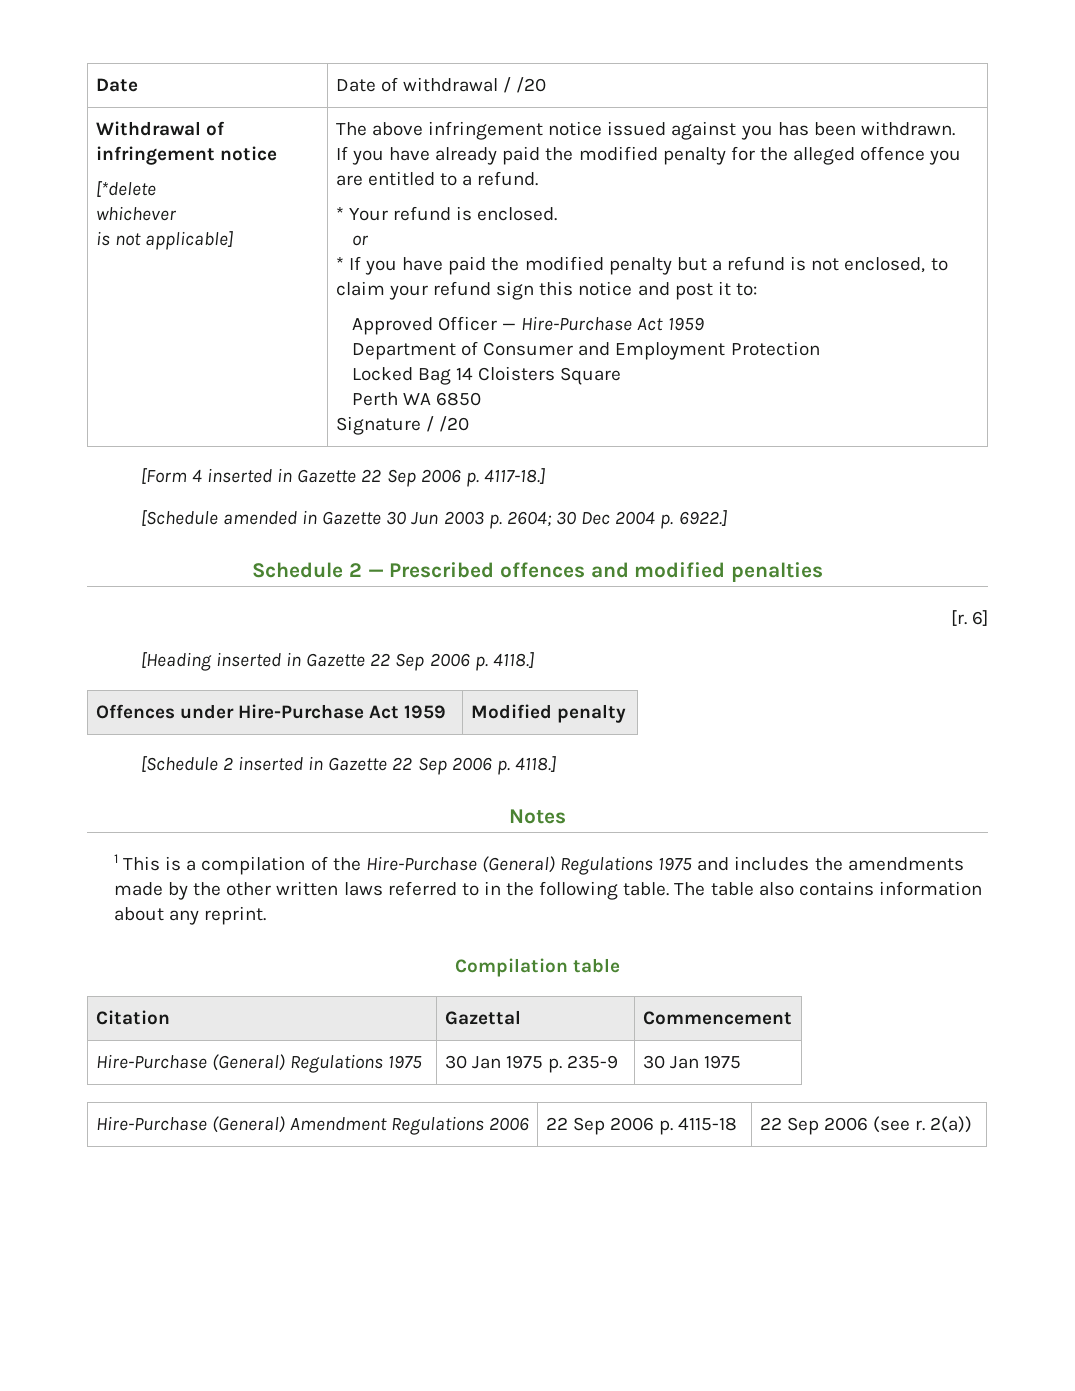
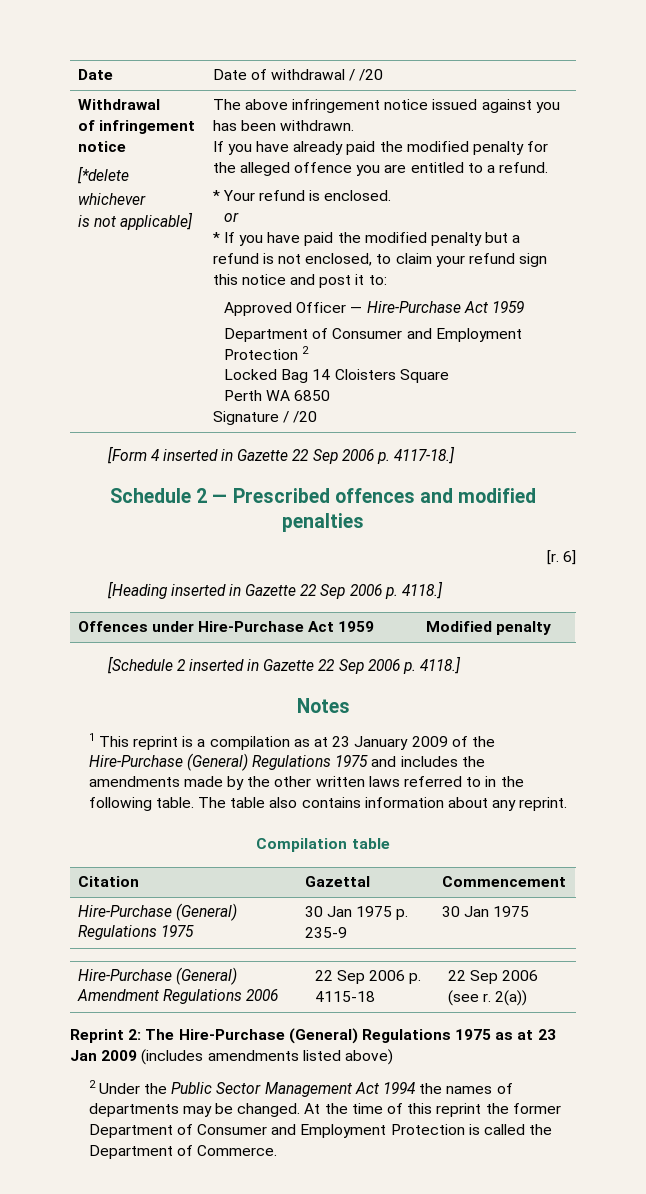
- Withdrawal of infringement notice
+ Withdrawal
+ of infringement notice
- Department of Consumer and Employment Protection
+ Department of Consumer and Employment Protection 2
- [Schedule amended in Gazette 30 Jun 2003 p. 2604; 30 Dec 2004 p. 6922.]
- 1 This is a compilation of the Hire-Purchase (General) Regulations 1975 and includes the amendments made by the other written laws referred to in the following table.
+ 1 This reprint is a compilation as at 23 January 2009 of the Hire-Purchase (General) Regulations 1975 and includes the amendments made by the other written laws referred to in the following table.
+ Reprint 2: The Hire-Purchase (General) Regulations 1975 as at 23 Jan 2009 (includes amendments listed above)
+ 2 Under the Public Sector Management Act 1994 the names of departments may be changed. At the time of this reprint the former Department of Consumer and Employment Protection is called the Department of Commerce.

